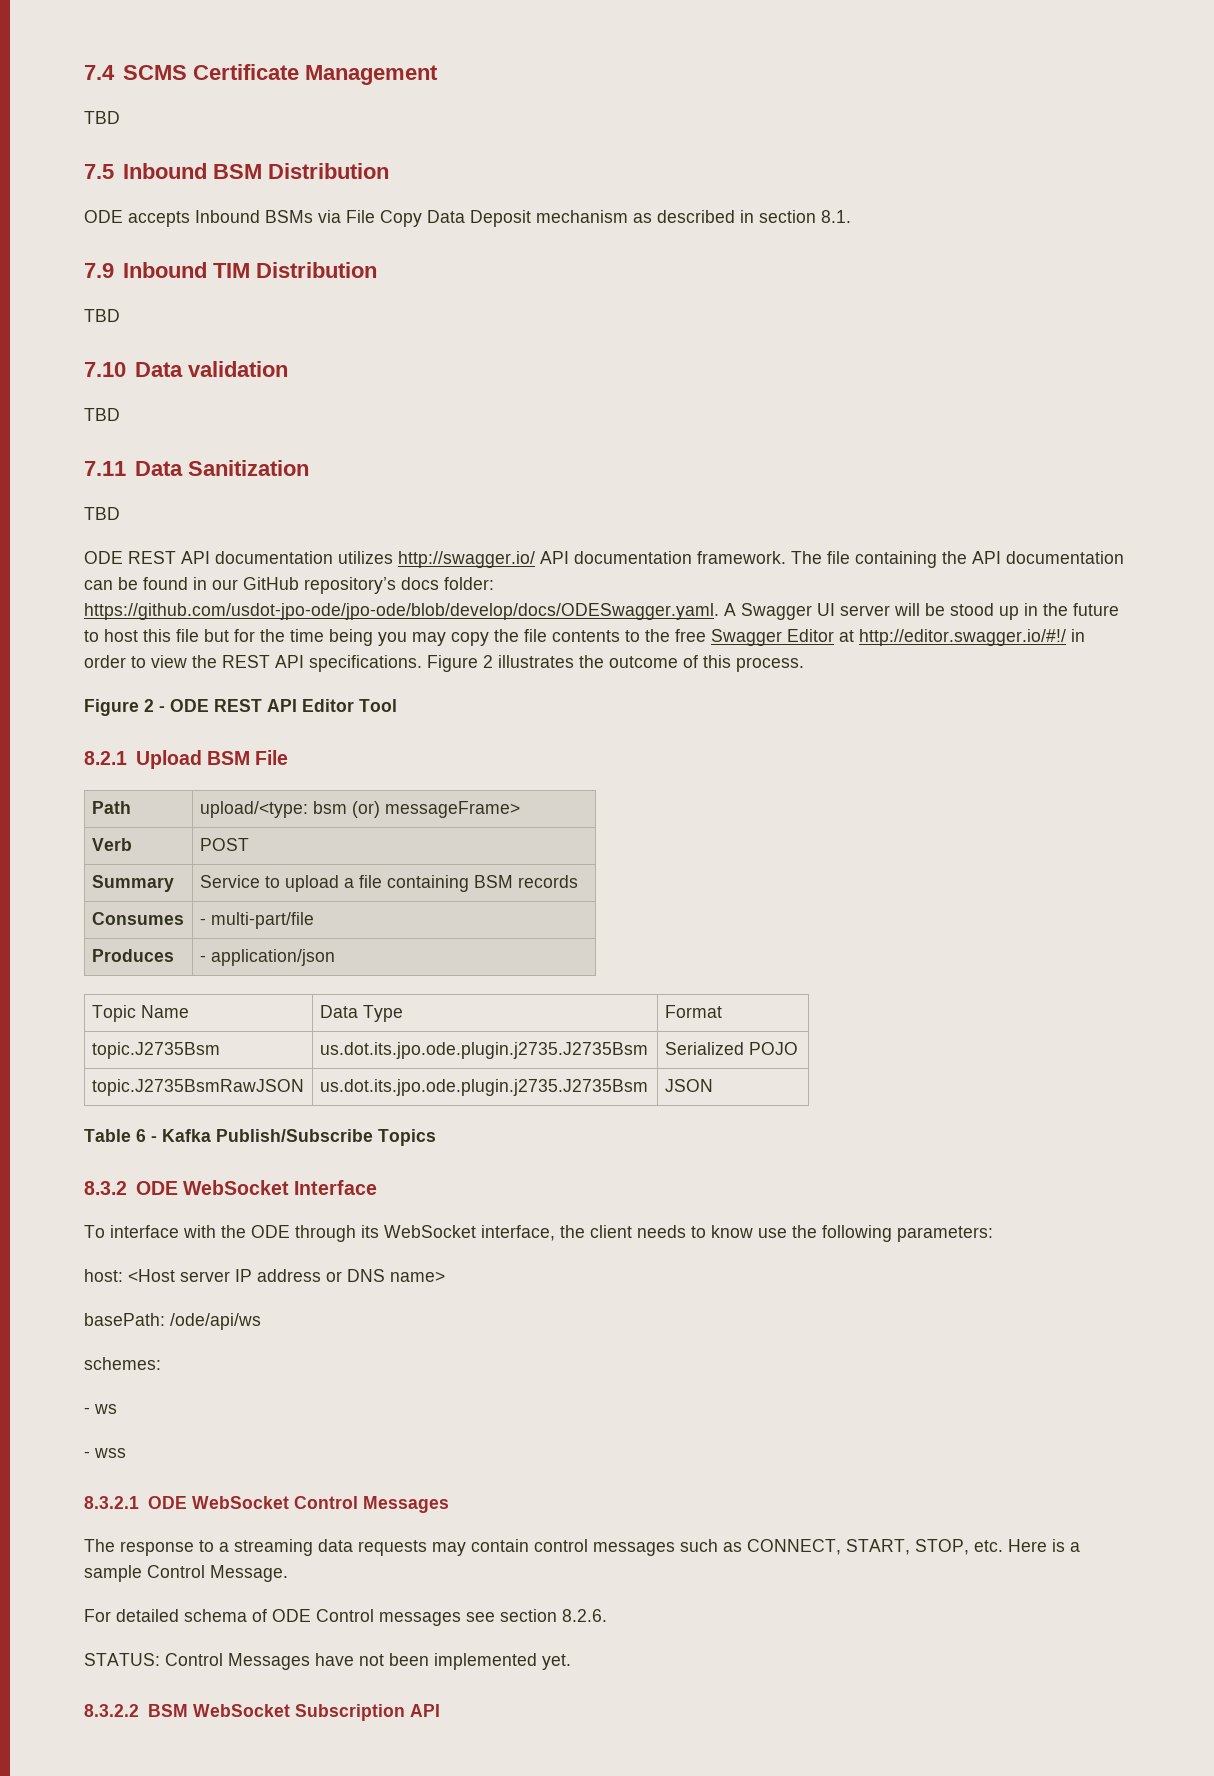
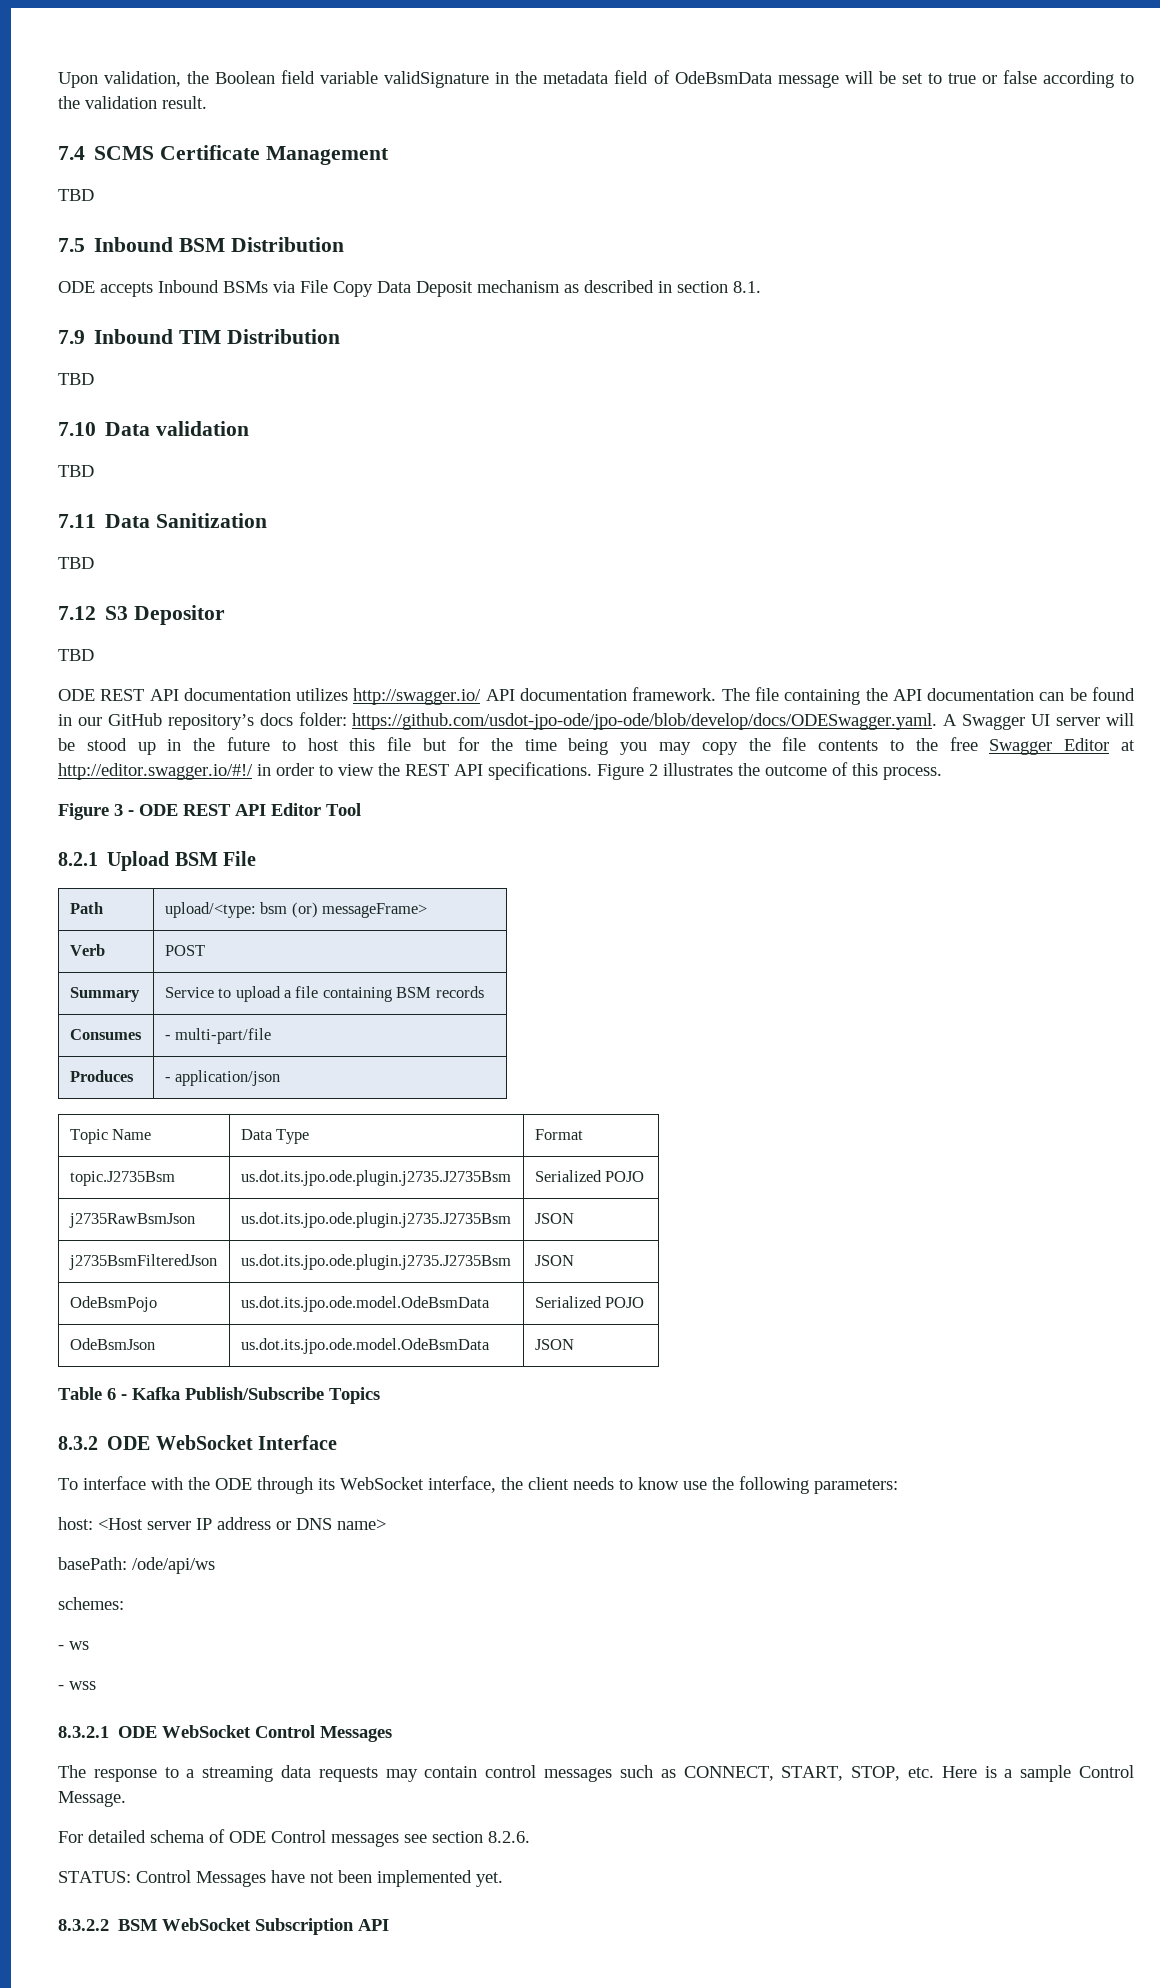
+ Upon validation, the Boolean field variable validSignature in the metadata field of OdeBsmData message will be set to true or false according to the validation result.
+ 7.12 S3 Depositor
+ TBD
- Figure 2 - ODE REST API Editor Tool
+ Figure 3 - ODE REST API Editor Tool
- topic.J2735BsmRawJSON | us.dot.its.jpo.ode.plugin.j2735.J2735Bsm | JSON
+ j2735RawBsmJson | us.dot.its.jpo.ode.plugin.j2735.J2735Bsm | JSON
+ j2735BsmFilteredJson | us.dot.its.jpo.ode.plugin.j2735.J2735Bsm | JSON
+ OdeBsmPojo | us.dot.its.jpo.ode.model.OdeBsmData | Serialized POJO
+ OdeBsmJson | us.dot.its.jpo.ode.model.OdeBsmData | JSON

